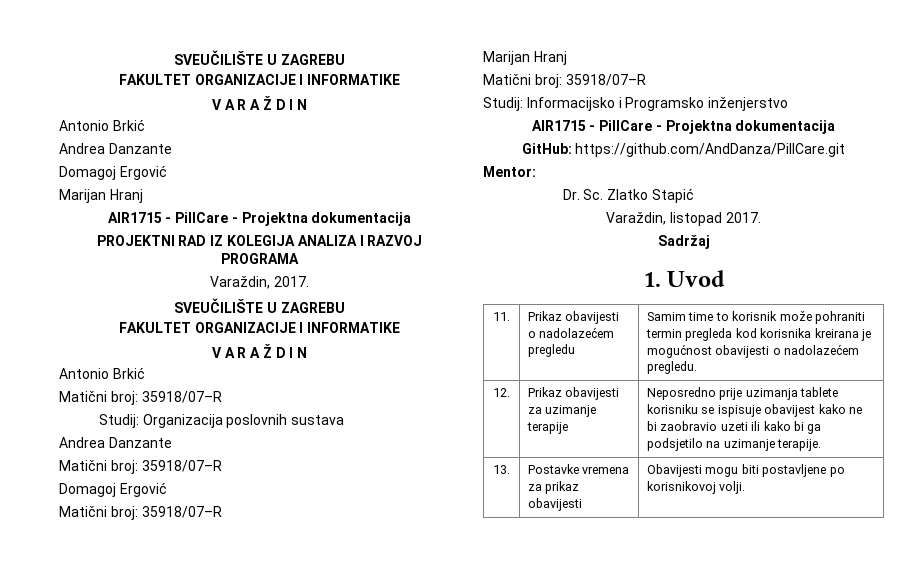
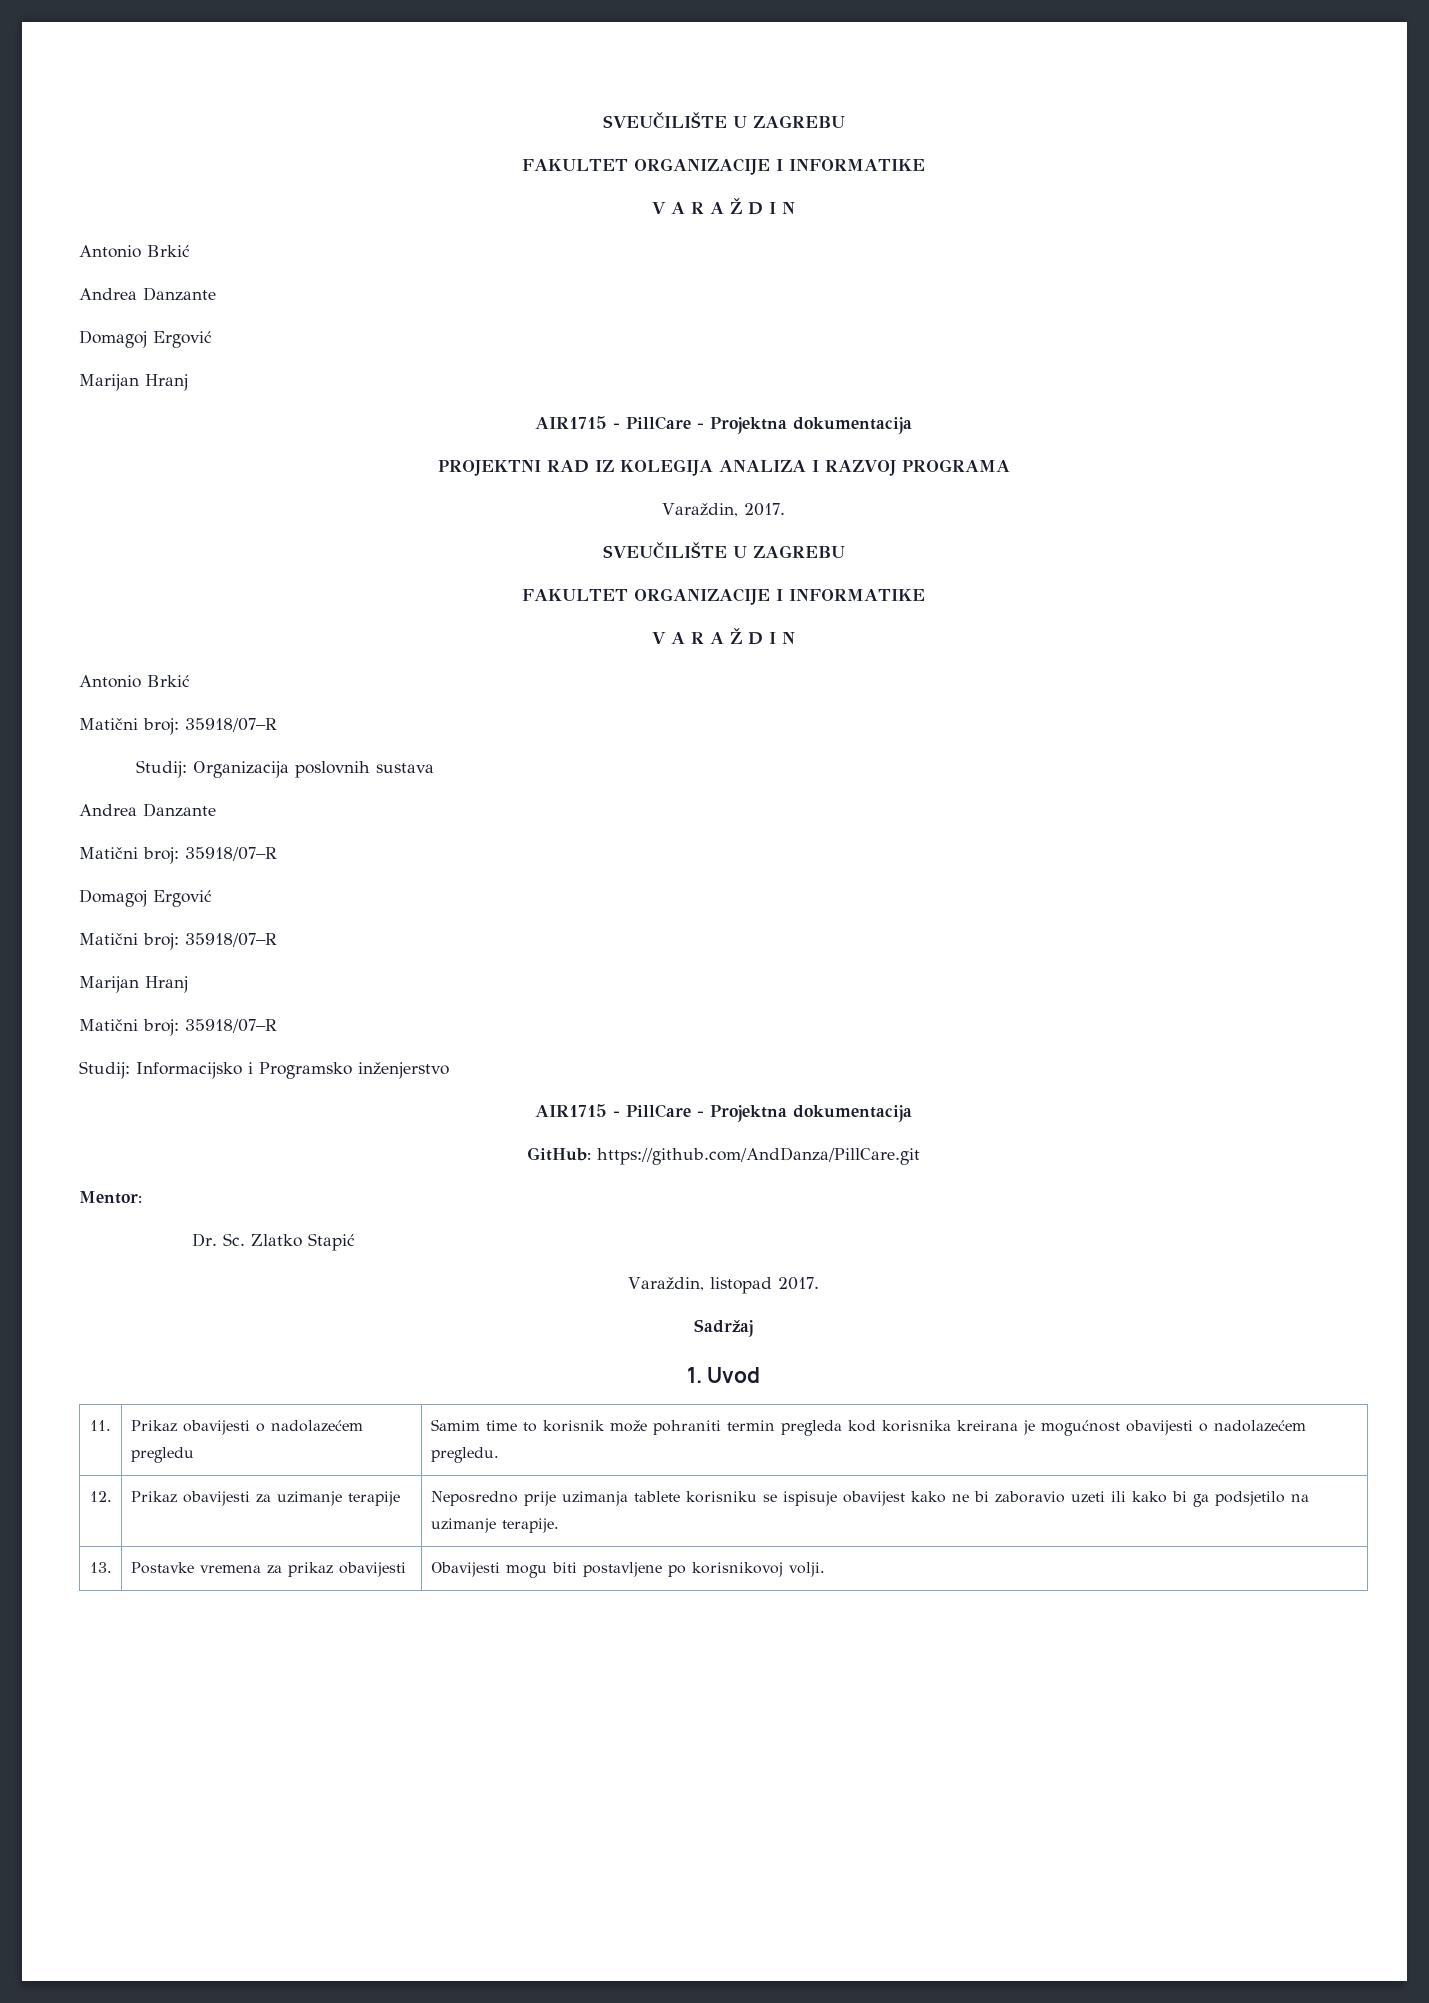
- 12. | Prikaz obavijesti za uzimanje terapije | Neposredno prije uzimanja tablete korisniku se ispisuje obavijest kako ne bi zaobravio uzeti ili kako bi ga podsjetilo na uzimanje terapije.
+ 12. | Prikaz obavijesti za uzimanje terapije | Neposredno prije uzimanja tablete korisniku se ispisuje obavijest kako ne bi zaboravio uzeti ili kako bi ga podsjetilo na uzimanje terapije.

